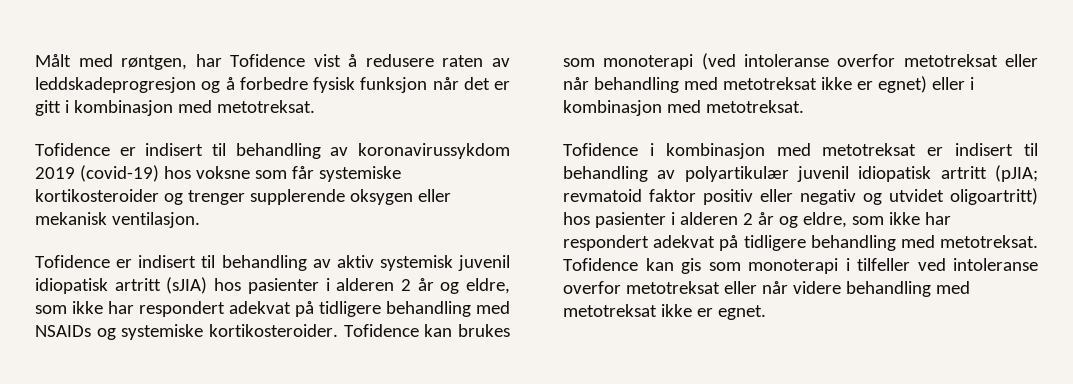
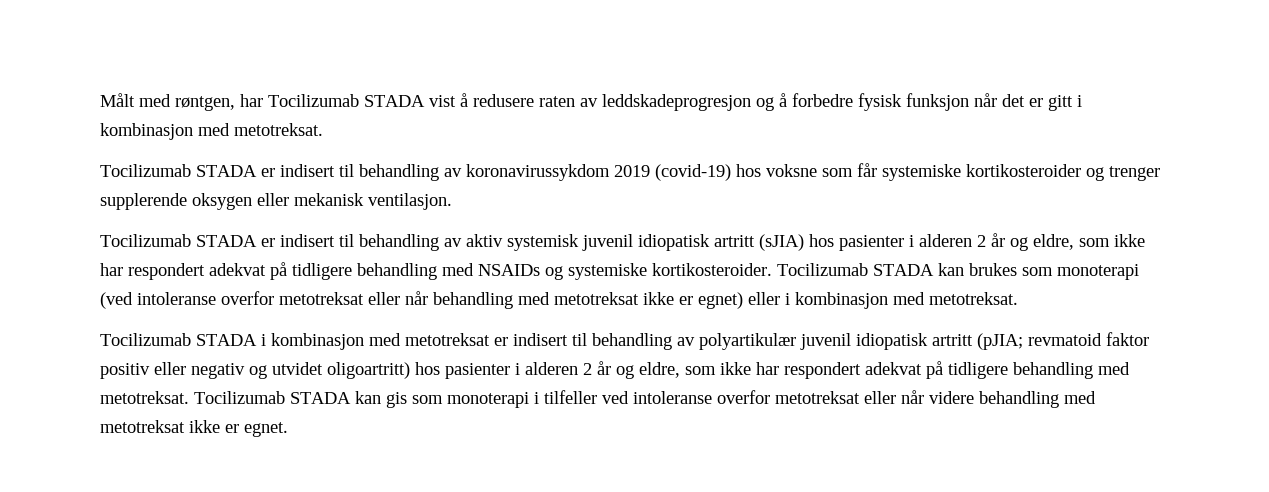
- Målt med røntgen, har Tofidence vist å redusere raten av leddskadeprogresjon og å forbedre fysisk funksjon når det er gitt i kombinasjon med metotreksat.
+ Målt med røntgen, har Tocilizumab STADA vist å redusere raten av leddskadeprogresjon og å forbedre fysisk funksjon når det er gitt i kombinasjon med metotreksat.
- Tofidence er indisert til behandling av koronavirussykdom 2019 (covid-19) hos voksne som får systemiske kortikosteroider og trenger supplerende oksygen eller mekanisk ventilasjon.
+ Tocilizumab STADA er indisert til behandling av koronavirussykdom 2019 (covid-19) hos voksne som får systemiske kortikosteroider og trenger supplerende oksygen eller mekanisk ventilasjon.
- Tofidence er indisert til behandling av aktiv systemisk juvenil idiopatisk artritt (sJIA) hos pasienter i alderen 2 år og eldre, som ikke har respondert adekvat på tidligere behandling med NSAIDs og systemiske kortikosteroider.
+ Tocilizumab STADA er indisert til behandling av aktiv systemisk juvenil idiopatisk artritt (sJIA) hos pasienter i alderen 2 år og eldre, som ikke har respondert adekvat på tidligere behandling med NSAIDs og systemiske kortikosteroider.
- Tofidence kan brukes som monoterapi (ved intoleranse overfor metotreksat eller når behandling med metotreksat ikke er egnet) eller i kombinasjon med metotreksat.
+ Tocilizumab STADA kan brukes som monoterapi (ved intoleranse overfor metotreksat eller når behandling med metotreksat ikke er egnet) eller i kombinasjon med metotreksat.
- Tofidence i kombinasjon med metotreksat er indisert til behandling av polyartikulær juvenil idiopatisk artritt (pJIA; revmatoid faktor positiv eller negativ og utvidet oligoartritt) hos pasienter i alderen 2 år og eldre, som ikke har respondert adekvat på tidligere behandling med metotreksat.
+ Tocilizumab STADA i kombinasjon med metotreksat er indisert til behandling av polyartikulær juvenil idiopatisk artritt (pJIA; revmatoid faktor positiv eller negativ og utvidet oligoartritt) hos pasienter i alderen 2 år og eldre, som ikke har respondert adekvat på tidligere behandling med metotreksat.
- Tofidence kan gis som monoterapi i tilfeller ved intoleranse overfor metotreksat eller når videre behandling med metotreksat ikke er egnet.
+ Tocilizumab STADA kan gis som monoterapi i tilfeller ved intoleranse overfor metotreksat eller når videre behandling med metotreksat ikke er egnet.

